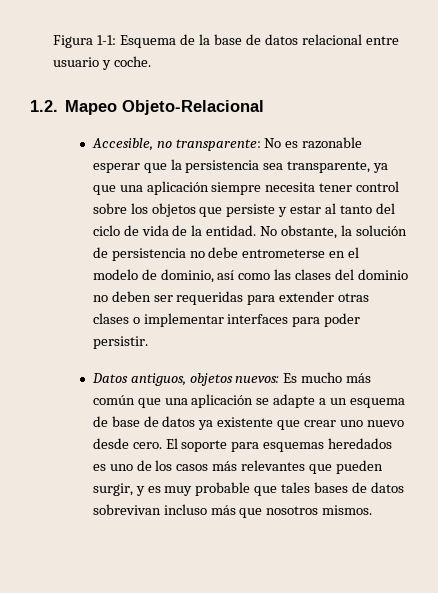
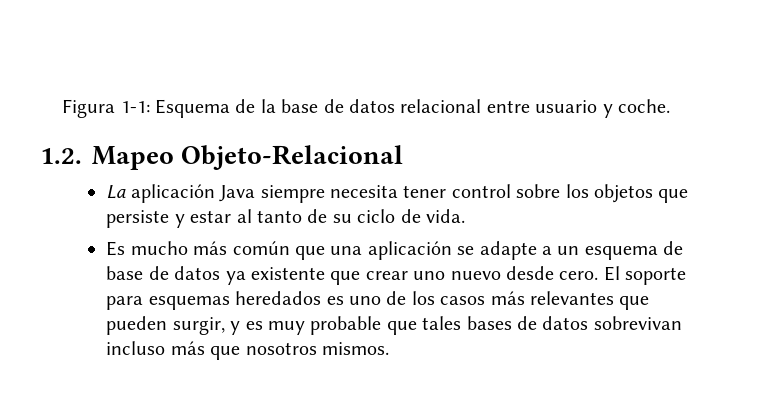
- Accesible, no transparente: No es razonable esperar que la persistencia sea transparente, ya que una aplicación siempre necesita tener control sobre los objetos que persiste y estar al tanto del ciclo de vida de la entidad. No obstante, la solución de persistencia no debe entrometerse en el modelo de dominio, así como las clases del dominio no deben ser requeridas para extender otras clases o implementar interfaces para poder persistir.
- Datos antiguos, objetos nuevos: Es mucho más común que una aplicación se adapte a un esquema de base de datos ya existente que crear uno nuevo desde cero.
+ La aplicación Java siempre necesita tener control sobre los objetos que persiste y estar al tanto de su ciclo de vida.
+ Es mucho más común que una aplicación se adapte a un esquema de base de datos ya existente que crear uno nuevo desde cero.

